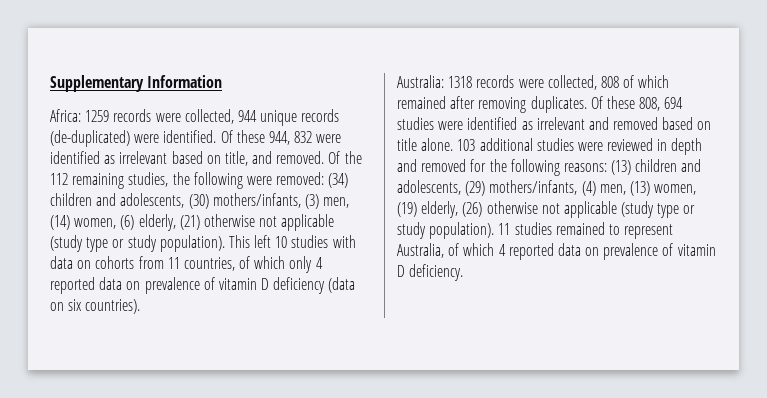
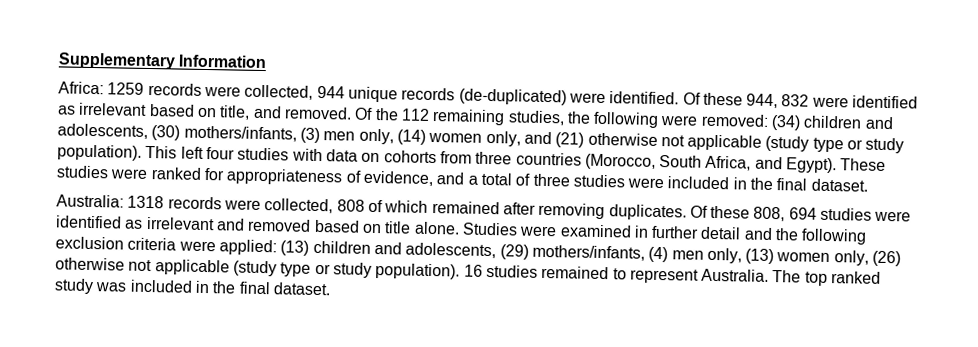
- Of the 112 remaining studies, the following were removed: (34) children and adolescents, (30) mothers/infants, (3) men, (14) women, (6) elderly, (21) otherwise not applicable (study type or study population).
+ Of the 112 remaining studies, the following were removed: (34) children and adolescents, (30) mothers/infants, (3) men only, (14) women only, and (21) otherwise not applicable (study type or study population).
- This left 10 studies with data on cohorts from 11 countries, of which only 4 reported data on prevalence of vitamin D deficiency (data on six countries).
+ This left four studies with data on cohorts from three countries (Morocco, South Africa, and Egypt). These studies were ranked for appropriateness of evidence, and a total of three studies were included in the final dataset.
- 103 additional studies were reviewed in depth and removed for the following reasons: (13) children and adolescents, (29) mothers/infants, (4) men, (13) women, (19) elderly, (26) otherwise not applicable (study type or study population).
+ Studies were examined in further detail and the following exclusion criteria were applied: (13) children and adolescents, (29) mothers/infants, (4) men only, (13) women only, (26) otherwise not applicable (study type or study population).
- 11 studies remained to represent Australia, of which 4 reported data on prevalence of vitamin D deficiency.
+ 16 studies remained to represent Australia. The top ranked study was included in the final dataset.

